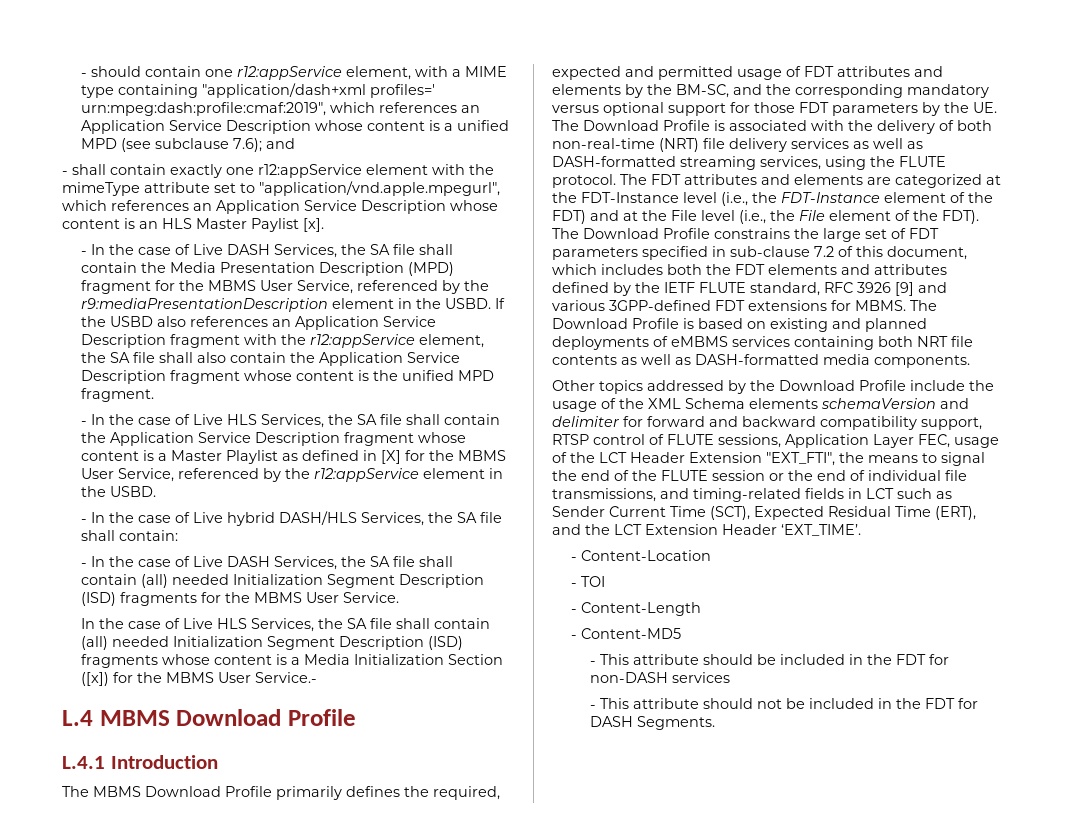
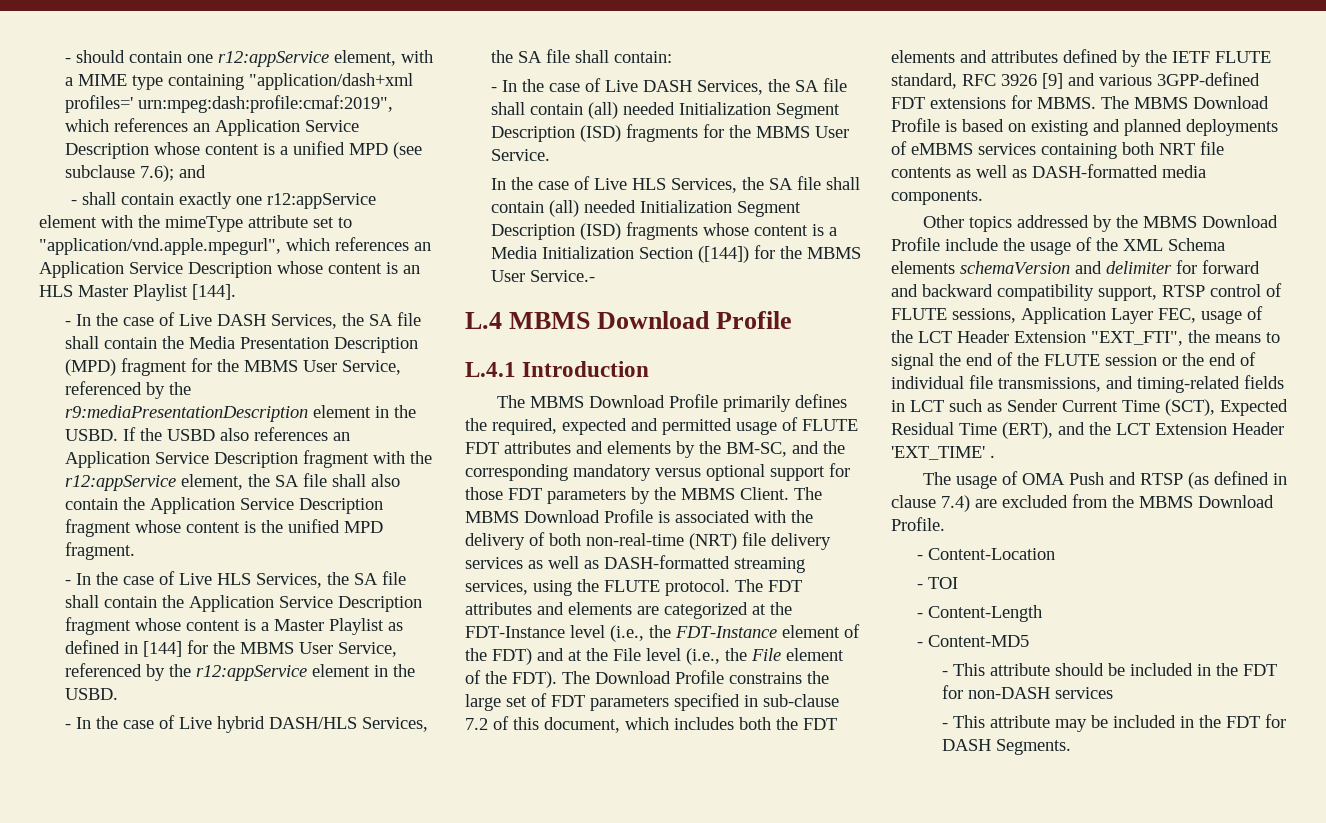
- - shall contain exactly one r12:appService element with the mimeType attribute set to "application/vnd.apple.mpegurl", which references an Application Service Description whose content is an HLS Master Paylist [x].
+ - shall contain exactly one r12:appService element with the mimeType attribute set to "application/vnd.apple.mpegurl", which references an Application Service Description whose content is an HLS Master Playlist [144].
- - In the case of Live HLS Services, the SA file shall contain the Application Service Description fragment whose content is a Master Playlist as defined in [X] for the MBMS User Service, referenced by the r12:appService element in the USBD.
+ - In the case of Live HLS Services, the SA file shall contain the Application Service Description fragment whose content is a Master Playlist as defined in [144] for the MBMS User Service, referenced by the r12:appService element in the USBD.
- In the case of Live HLS Services, the SA file shall contain (all) needed Initialization Segment Description (ISD) fragments whose content is a Media Initialization Section ([x]) for the MBMS User Service.-
+ In the case of Live HLS Services, the SA file shall contain (all) needed Initialization Segment Description (ISD) fragments whose content is a Media Initialization Section ([144]) for the MBMS User Service.-
- The MBMS Download Profile primarily defines the required, expected and permitted usage of FDT attributes and elements by the BM-SC, and the corresponding mandatory versus optional support for those FDT parameters by the UE. The Download Profile is associated with the delivery of both non-real-time (NRT) file delivery services as well as DASH-formatted streaming services, using the FLUTE protocol.
+ The MBMS Download Profile primarily defines the required, expected and permitted usage of FLUTE FDT attributes and elements by the BM-SC, and the corresponding mandatory versus optional support for those FDT parameters by the MBMS Client. The MBMS Download Profile is associated with the delivery of both non-real-time (NRT) file delivery services as well as DASH-formatted streaming services, using the FLUTE protocol.
- The Download Profile is based on existing and planned deployments of eMBMS services containing both NRT file contents as well as DASH-formatted media components.
+ The MBMS Download Profile is based on existing and planned deployments of eMBMS services containing both NRT file contents as well as DASH-formatted media components.
- Other topics addressed by the Download Profile include the usage of the XML Schema elements schemaVersion and delimiter for forward and backward compatibility support, RTSP control of FLUTE sessions, Application Layer FEC, usage of the LCT Header Extension "EXT_FTI", the means to signal the end of the FLUTE session or the end of individual file transmissions, and timing-related fields in LCT such as Sender Current Time (SCT), Expected Residual Time (ERT), and the LCT Extension Header ‘EXT_TIME’.
+ Other topics addressed by the MBMS Download Profile include the usage of the XML Schema elements schemaVersion and delimiter for forward and backward compatibility support, RTSP control of FLUTE sessions, Application Layer FEC, usage of the LCT Header Extension "EXT_FTI", the means to signal the end of the FLUTE session or the end of individual file transmissions, and timing-related fields in LCT such as Sender Current Time (SCT), Expected Residual Time (ERT), and the LCT Extension Header 'EXT_TIME' .
+ The usage of OMA Push and RTSP (as defined in clause 7.4) are excluded from the MBMS Download Profile.
- - This attribute should not be included in the FDT for DASH Segments.
+ - This attribute may be included in the FDT for DASH Segments.

